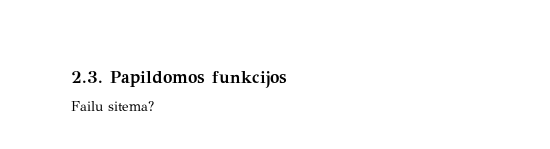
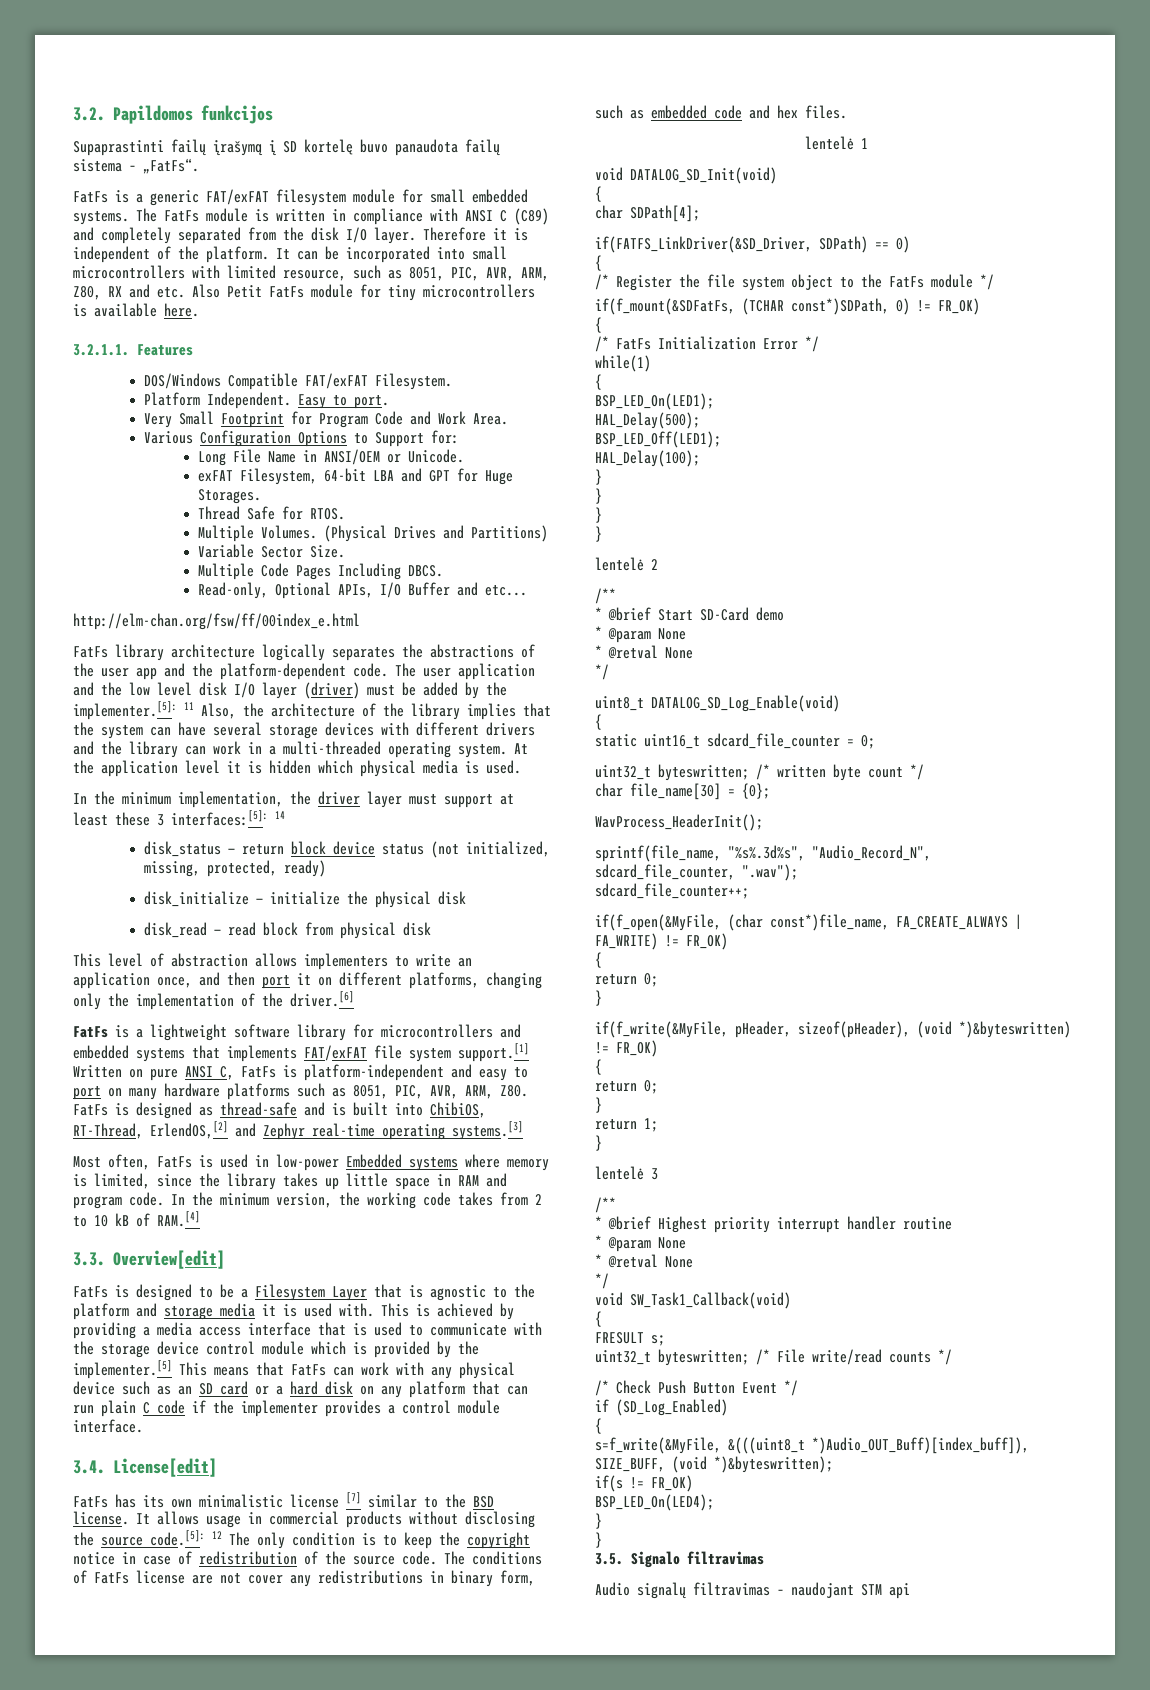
- 2.3. Papildomos funkcijos
+ 3.2. Papildomos funkcijos
- Failu sitema?
+ Supaprastinti failų įrašymą į SD kortelę buvo panaudota failų sistema – „FatFs“.
+ FatFs is a generic FAT/exFAT filesystem module for small embedded systems. The FatFs module is written in compliance with ANSI C (C89) and completely separated from the disk I/O layer. Therefore it is independent of the platform. It can be incorporated into small microcontrollers with limited resource, such as 8051, PIC, AVR, ARM, Z80, RX and etc. Also Petit FatFs module for tiny microcontrollers is available here.
+ 3.2.1.1. Features
+ DOS/Windows Compatible FAT/exFAT Filesystem.
+ Platform Independent. Easy to port.
+ Very Small Footprint for Program Code and Work Area.
+ Various Configuration Options to Support for:
+ Long File Name in ANSI/OEM or Unicode.
+ exFAT Filesystem, 64-bit LBA and GPT for Huge Storages.
+ Thread Safe for RTOS.
+ Multiple Volumes. (Physical Drives and Partitions)
+ Variable Sector Size.
+ Multiple Code Pages Including DBCS.
+ Read-only, Optional APIs, I/O Buffer and etc...
+ http://elm-chan.org/fsw/ff/00index_e.html
+ FatFs library architecture logically separates the abstractions of the user app and the platform-dependent code. The user application and the low level disk I/O layer (driver) must be added by the implementer.[5]: 11 Also, the architecture of the library implies that the system can have several storage devices with different drivers and the library can work in a multi-threaded operating system. At the application level it is hidden which physical media is used.
+ In the minimum implementation, the driver layer must support at least these 3 interfaces:[5]: 14
+ disk_status — return block device status (not initialized, missing, protected, ready)
+ disk_initialize — initialize the physical disk
+ disk_read — read block from physical disk
+ This level of abstraction allows implementers to write an application once, and then port it on different platforms, changing only the implementation of the driver.[6]
+ FatFs is a lightweight software library for microcontrollers and embedded systems that implements FAT/exFAT file system support.[1] Written on pure ANSI C, FatFs is platform-independent and easy to port on many hardware platforms such as 8051, PIC, AVR, ARM, Z80. FatFs is designed as thread-safe and is built into ChibiOS, RT-Thread, ErlendOS,[2] and Zephyr real-time operating systems.[3]
+ Most often, FatFs is used in low-power Embedded systems where memory is limited, since the library takes up little space in RAM and program code. In the minimum version, the working code takes from 2 to 10 kB of RAM.[4]
+ 3.3. Overview[edit]
+ FatFs is designed to be a Filesystem Layer that is agnostic to the platform and storage media it is used with. This is achieved by providing a media access interface that is used to communicate with the storage device control module which is provided by the implementer.[5] This means that FatFs can work with any physical device such as an SD card or a hard disk on any platform that can run plain C code if the implementer provides a control module interface.
+ 3.4. License[edit]
+ FatFs has its own minimalistic license [7] similar to the BSD license. It allows usage in commercial products without disclosing the source code.[5]: 12 The only condition is to keep the copyright notice in case of redistribution of the source code. The conditions of FatFs license are not cover any redistributions in binary form, such as embedded code and hex files.
+ lentelė 1
+ void DATALOG_SD_Init(void)
+ {
+ char SDPath[4];
+ if(FATFS_LinkDriver(&SD_Driver, SDPath) == 0)
+ {
+ /* Register the file system object to the FatFs module */
+ if(f_mount(&SDFatFs, (TCHAR const*)SDPath, 0) != FR_OK)
+ {
+ /* FatFs Initialization Error */
+ while(1)
+ {
+ BSP_LED_On(LED1);
+ HAL_Delay(500);
+ BSP_LED_Off(LED1);
+ HAL_Delay(100);
+ }
+ }
+ }
+ }
+ lentelė 2
+ /**
+ * @brief Start SD-Card demo
+ * @param None
+ * @retval None
+ */
+ uint8_t DATALOG_SD_Log_Enable(void)
+ {
+ static uint16_t sdcard_file_counter = 0;
+ uint32_t byteswritten; /* written byte count */
+ char file_name[30] = {0};
+ WavProcess_HeaderInit();
+ sprintf(file_name, "%s%.3d%s", "Audio_Record_N", sdcard_file_counter, ".wav");
+ sdcard_file_counter++;
+ if(f_open(&MyFile, (char const*)file_name, FA_CREATE_ALWAYS | FA_WRITE) != FR_OK)
+ {
+ return 0;
+ }
+ if(f_write(&MyFile, pHeader, sizeof(pHeader), (void *)&byteswritten) != FR_OK)
+ {
+ return 0;
+ }
+ return 1;
+ }
+ lentelė 3
+ /**
+ * @brief Highest priority interrupt handler routine
+ * @param None
+ * @retval None
+ */
+ void SW_Task1_Callback(void)
+ {
+ FRESULT s;
+ uint32_t byteswritten; /* File write/read counts */
+ /* Check Push Button Event */
+ if (SD_Log_Enabled)
+ {
+ s=f_write(&MyFile, &(((uint8_t *)Audio_OUT_Buff)[index_buff]), SIZE_BUFF, (void *)&byteswritten);
+ if(s != FR_OK)
+ BSP_LED_On(LED4);
+ }
+ }
+ 3.5. Signalo filtravimas
+ Audio signalų filtravimas – naudojant STM api

